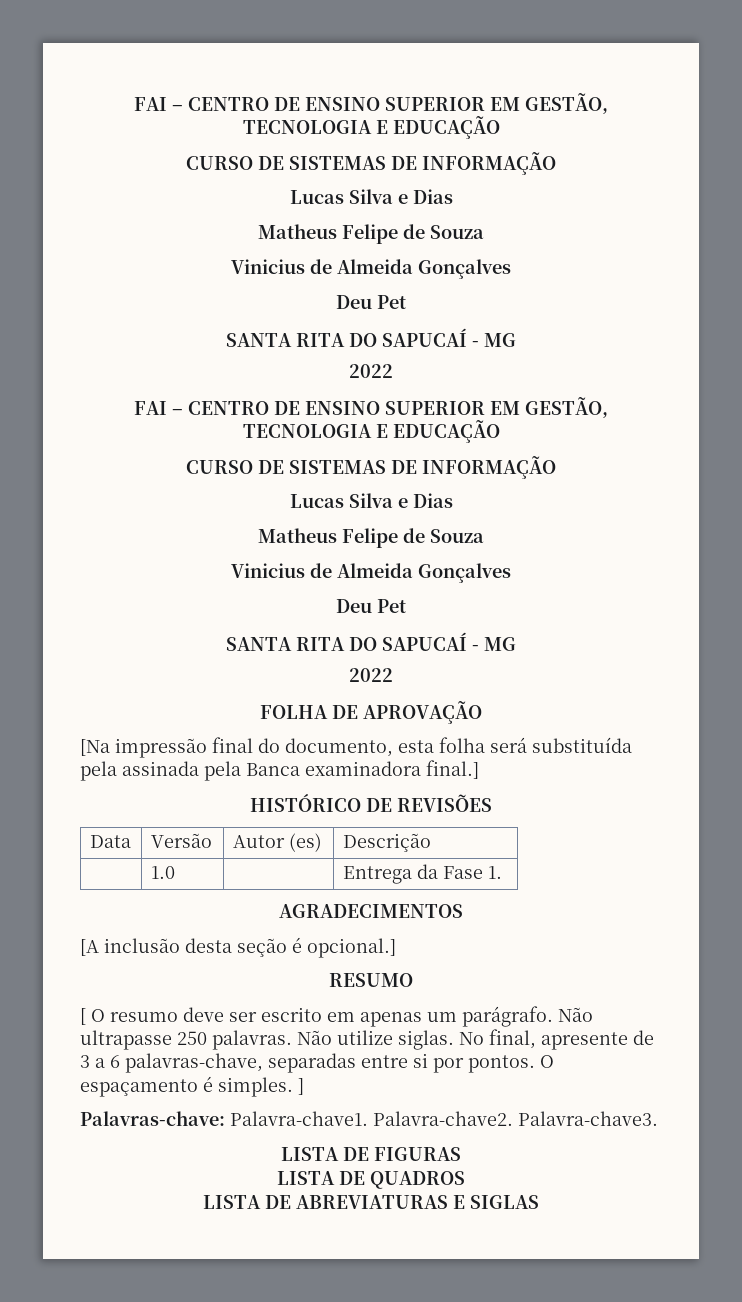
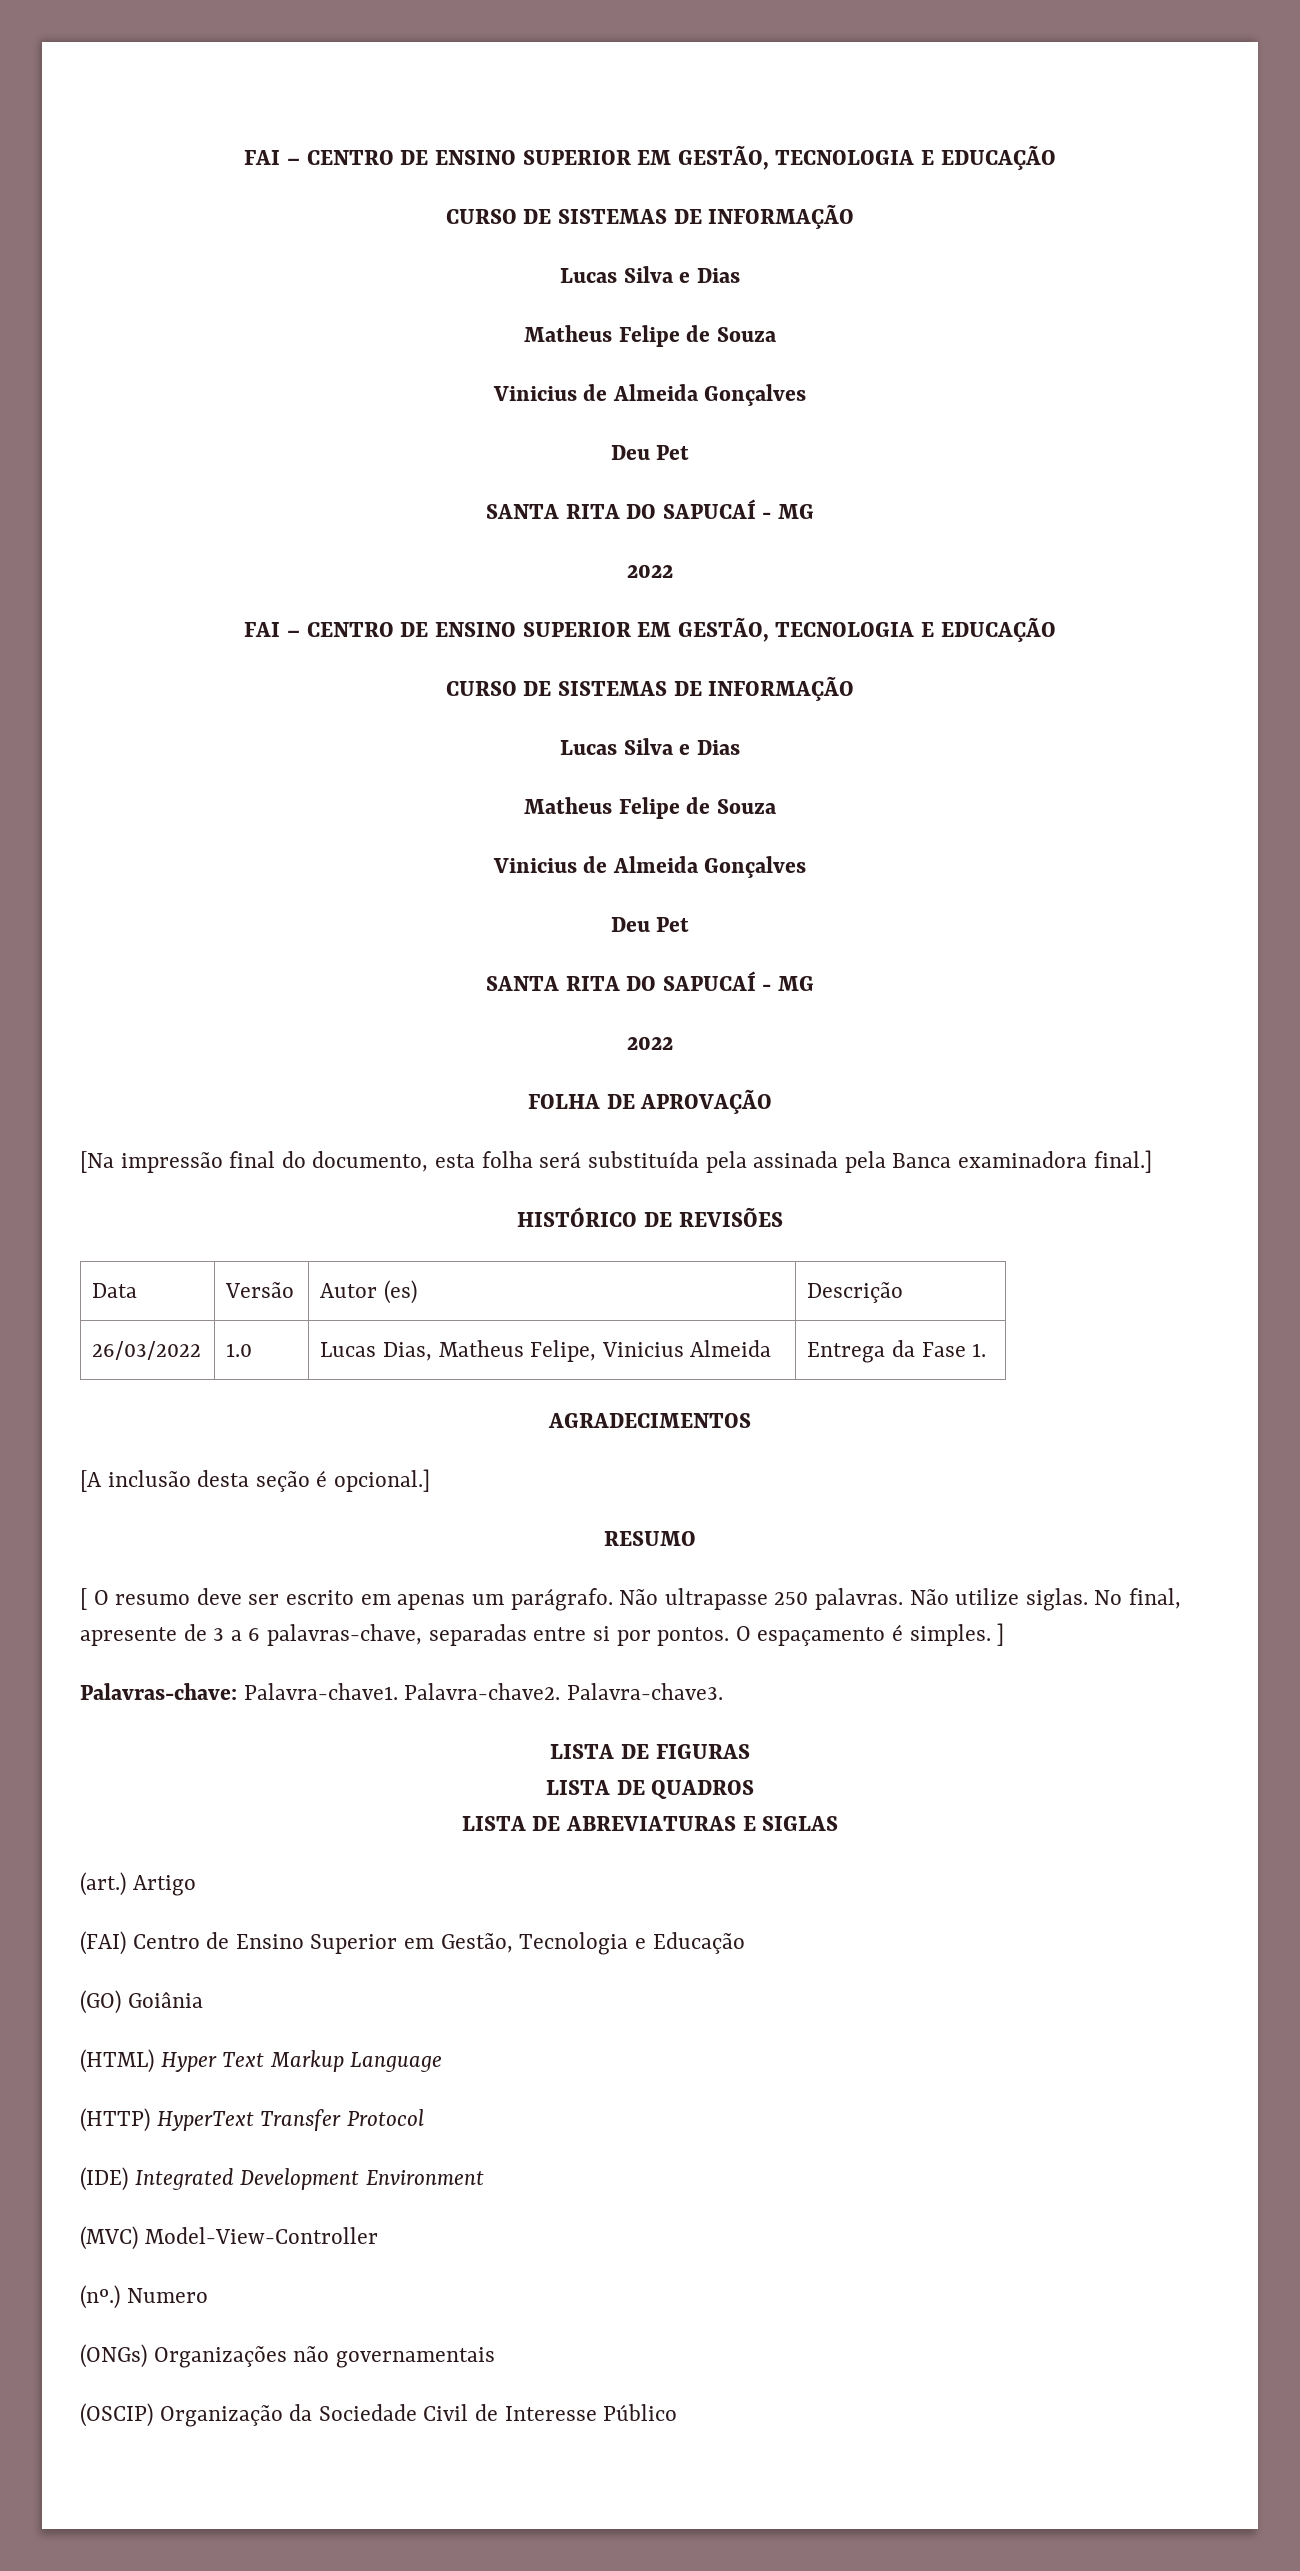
- | 1.0 | | Entrega da Fase 1.
+ 26/03/2022 | 1.0 | Lucas Dias, Matheus Felipe, Vinicius Almeida | Entrega da Fase 1.
+ (art.) Artigo
+ (FAI) Centro de Ensino Superior em Gestão, Tecnologia e Educação
+ (GO) Goiânia
+ (HTML) Hyper Text Markup Language
+ (HTTP) HyperText Transfer Protocol
+ (IDE) Integrated Development Environment
+ (MVC) Model-View-Controller
+ (nº.) Numero
+ (ONGs) Organizações não governamentais
+ (OSCIP) Organização da Sociedade Civil de Interesse Público

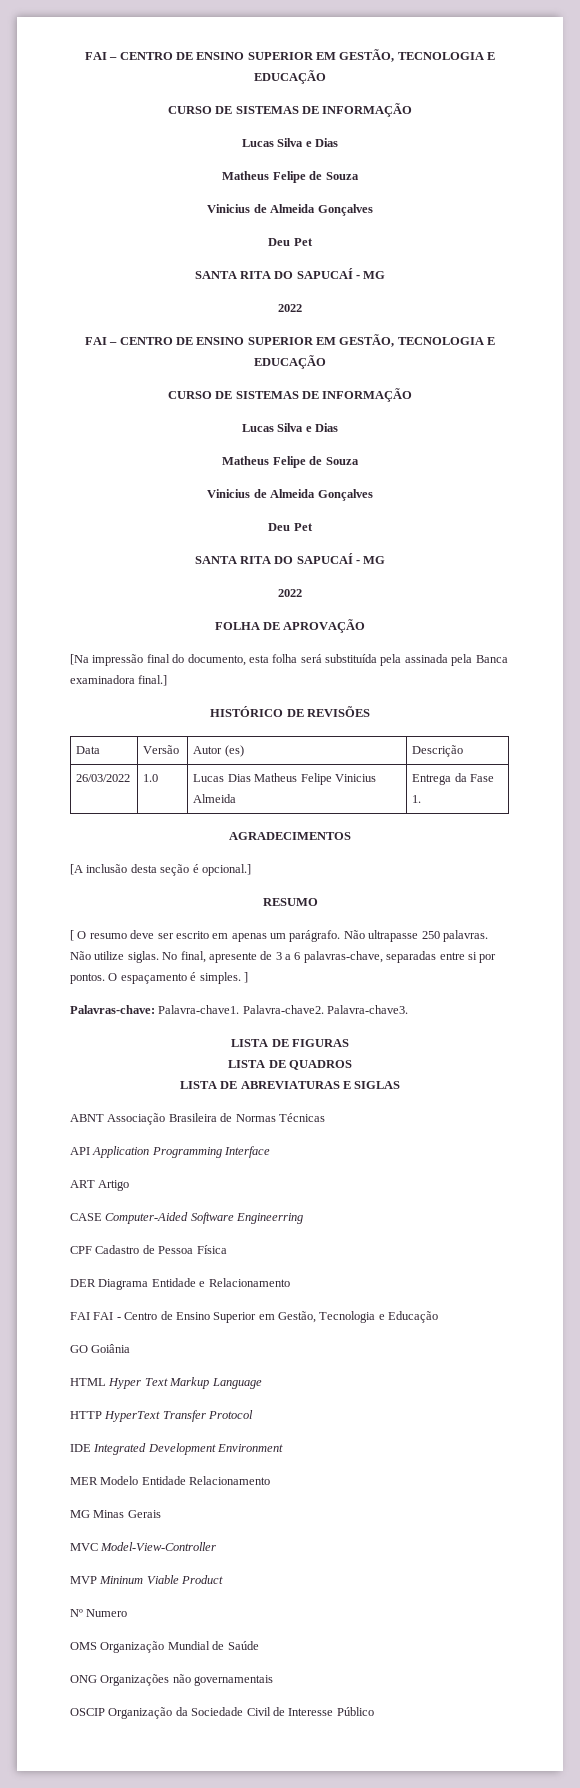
- 26/03/2022 | 1.0 | Lucas Dias, Matheus Felipe, Vinicius Almeida | Entrega da Fase 1.
+ 26/03/2022 | 1.0 | Lucas Dias Matheus Felipe Vinicius Almeida | Entrega da Fase 1.
- (art.) Artigo
- (FAI) Centro de Ensino Superior em Gestão, Tecnologia e Educação
+ ABNT Associação Brasileira de Normas Técnicas
+ API Application Programming Interface
+ ART Artigo
+ CASE Computer-Aided Software Engineerring
+ CPF Cadastro de Pessoa Física
+ DER Diagrama Entidade e Relacionamento
+ FAI FAI - Centro de Ensino Superior em Gestão, Tecnologia e Educação
- (GO) Goiânia
+ GO Goiânia
- (HTML) Hyper Text Markup Language
+ HTML Hyper Text Markup Language
- (HTTP) HyperText Transfer Protocol
+ HTTP HyperText Transfer Protocol
- (IDE) Integrated Development Environment
+ IDE Integrated Development Environment
- (MVC) Model-View-Controller
- (nº.) Numero
- (ONGs) Organizações não governamentais
+ MER Modelo Entidade Relacionamento
+ MG Minas Gerais
+ MVC Model-View-Controller
+ MVP Mininum Viable Product
+ Nº Numero
+ OMS Organização Mundial de Saúde
+ ONG Organizações não governamentais
- (OSCIP) Organização da Sociedade Civil de Interesse Público
+ OSCIP Organização da Sociedade Civil de Interesse Público

